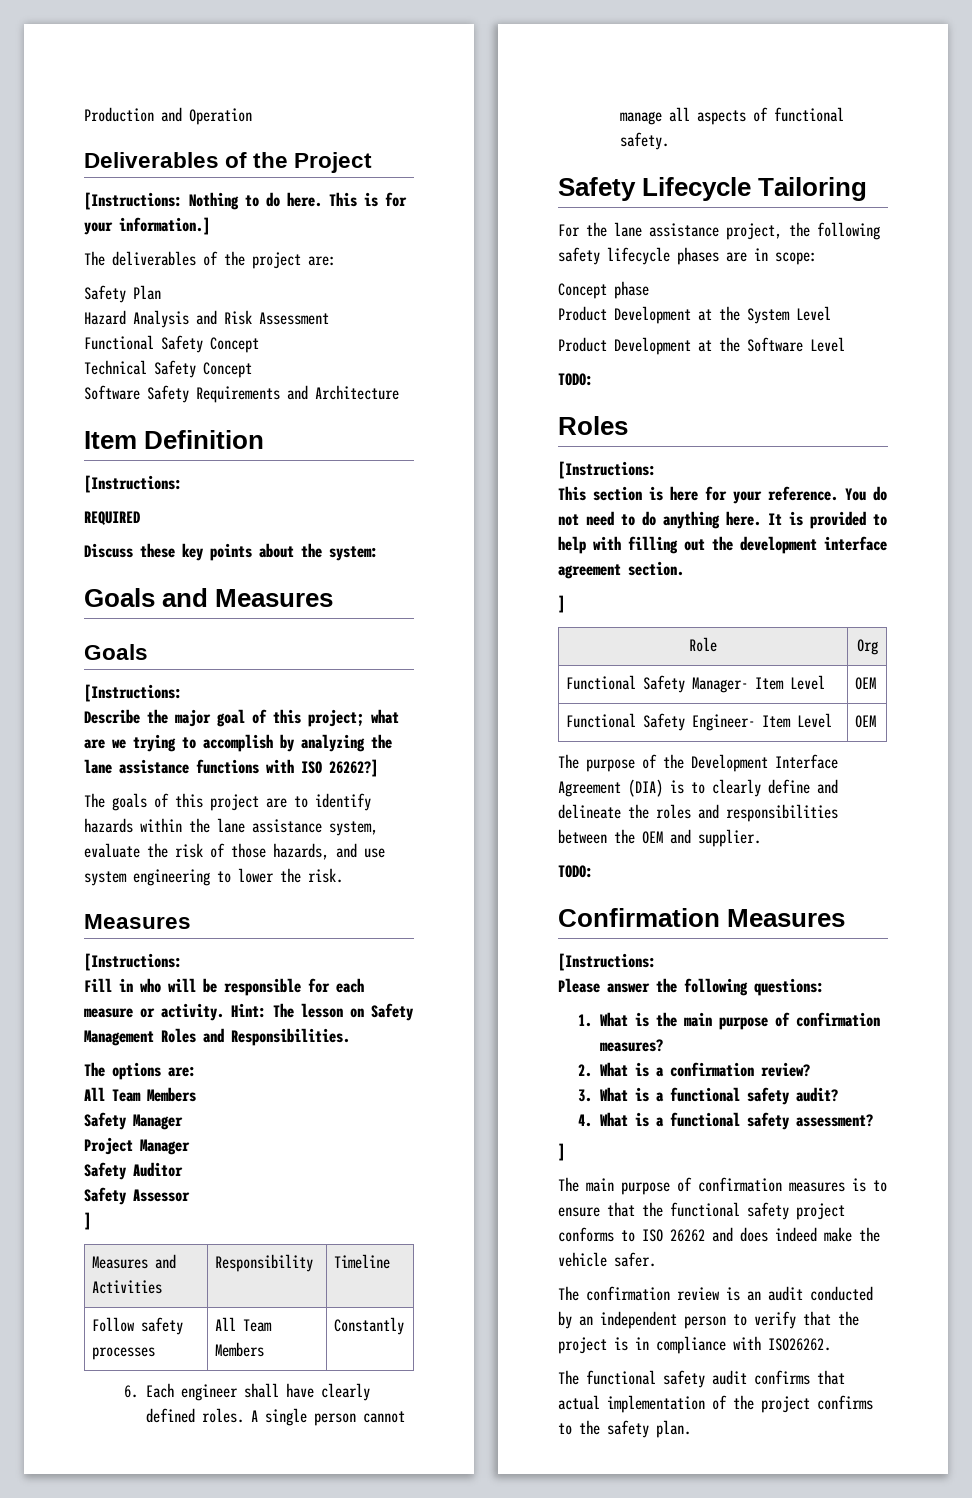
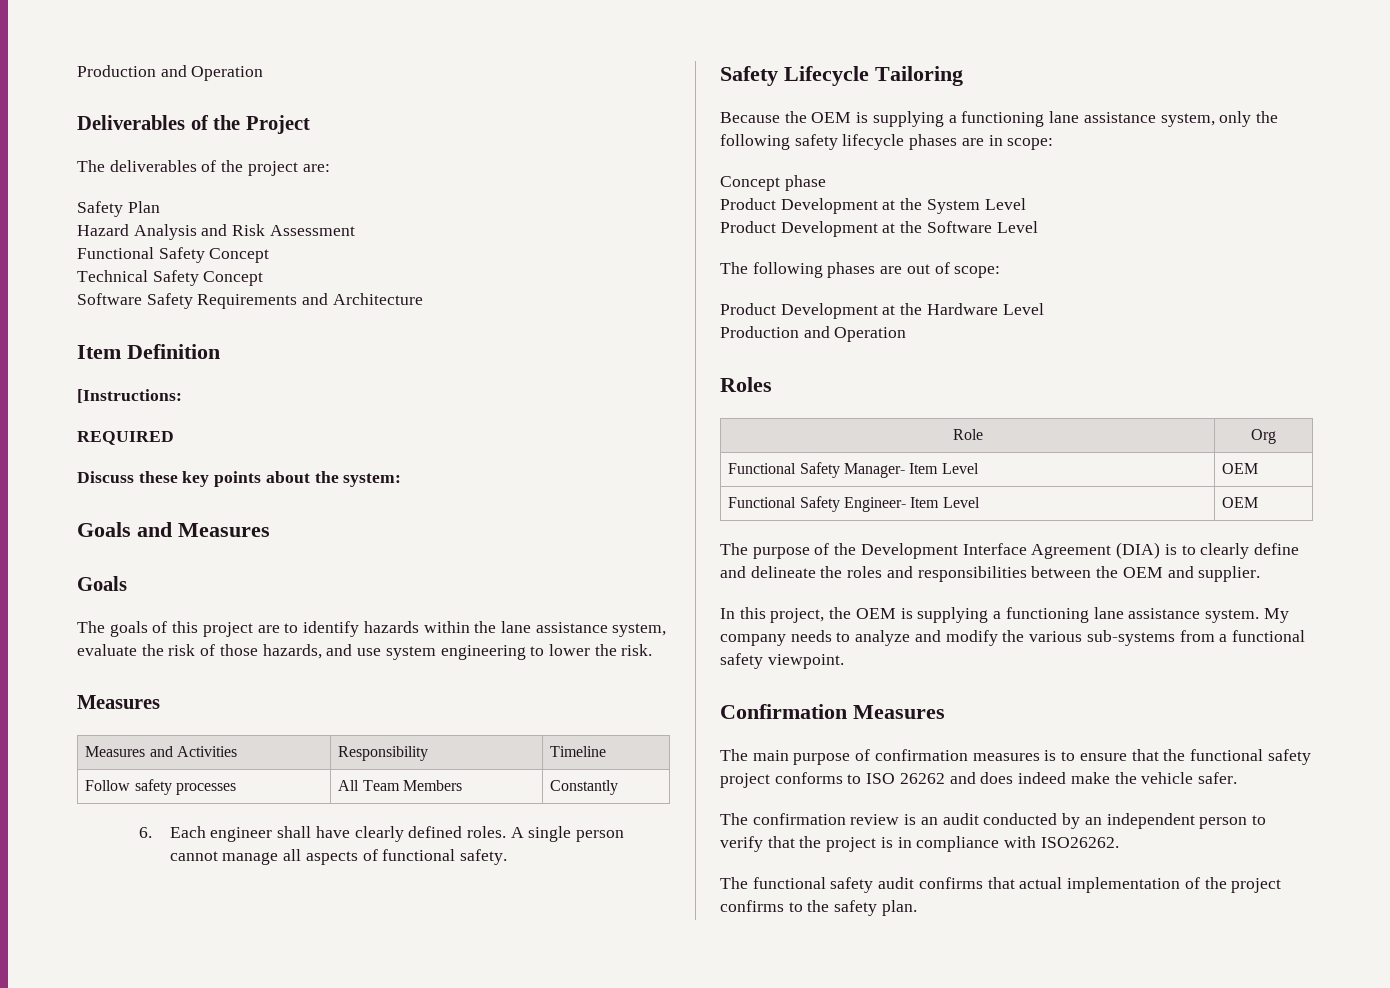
- [Instructions: Nothing to do here. This is for your information.]
  Goals and Measures
  Goals
- [Instructions:
- Describe the major goal of this project; what are we trying to accomplish by analyzing the lane assistance functions with ISO 26262?]
  The goals of this project are to identify hazards within the lane assistance system, evaluate the risk of those hazards, and use system engineering to lower the risk.
  Measures
- [Instructions:
- Fill in who will be responsible for each measure or activity. Hint: The lesson on Safety Management Roles and Responsibilities.
- The options are:
- All Team Members
- Safety Manager
- Project Manager
- Safety Auditor
- Safety Assessor
- ]
- For the lane assistance project, the following safety lifecycle phases are in scope:
+ Because the OEM is supplying a functioning lane assistance system, only the following safety lifecycle phases are in scope:
  Product Development at the Software Level
- TODO:
+ The following phases are out of scope:
+ Product Development at the Hardware Level
+ Production and Operation
  Roles
- [Instructions:
- This section is here for your reference. You do not need to do anything here. It is provided to help with filling out the development interface agreement section.
- ]
  The purpose of the Development Interface Agreement (DIA) is to clearly define and delineate the roles and responsibilities between the OEM and supplier.
- TODO:
+ In this project, the OEM is supplying a functioning lane assistance system. My company needs to analyze and modify the various sub-systems from a functional safety viewpoint.
  Confirmation Measures
- [Instructions:
- Please answer the following questions:
- 1. What is the main purpose of confirmation measures?
- 2. What is a confirmation review?
- 3. What is a functional safety audit?
- 4. What is a functional safety assessment?
- ]

